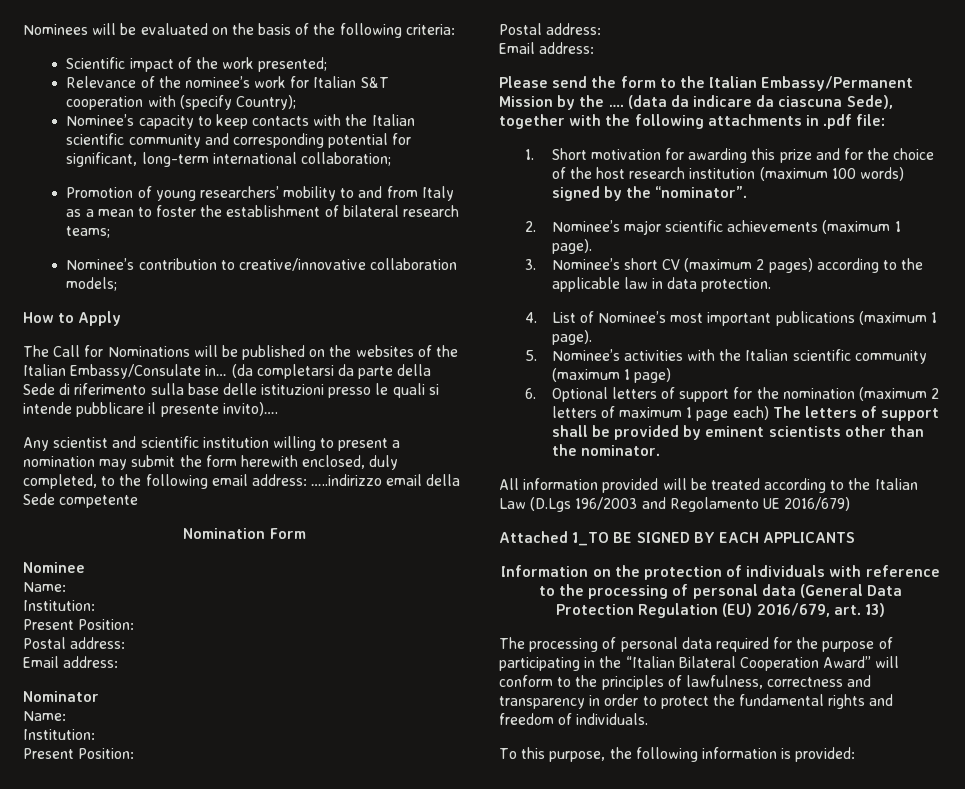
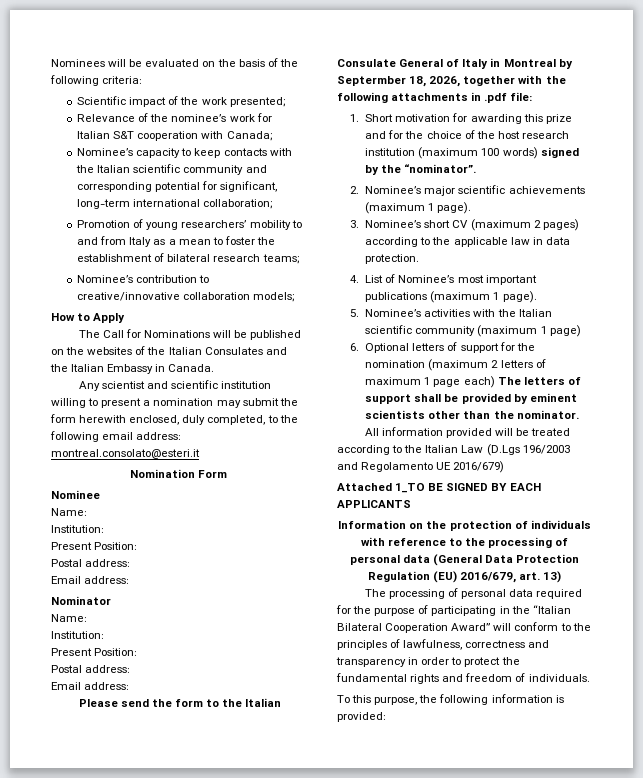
- Relevance of the nominee’s work for Italian S&T cooperation with (specify Country);
+ Relevance of the nominee’s work for Italian S&T cooperation with Canada;
- The Call for Nominations will be published on the websites of the Italian Embassy/Consulate in… (da completarsi da parte della Sede di riferimento sulla base delle istituzioni presso le quali si intende pubblicare il presente invito)….
+ The Call for Nominations will be published on the websites of the Italian Consulates and the Italian Embassy in Canada.
- Any scientist and scientific institution willing to present a nomination may submit the form herewith enclosed, duly completed, to the following email address: …..indirizzo email della Sede competente
+ Any scientist and scientific institution willing to present a nomination may submit the form herewith enclosed, duly completed, to the following email address: montreal.consolato@esteri.it
- Please send the form to the Italian Embassy/Permanent Mission by the …. (data da indicare da ciascuna Sede), together with the following attachments in .pdf file:
+ Please send the form to the Italian Consulate General of Italy in Montreal by Septermber 18, 2026, together with the following attachments in .pdf file:

